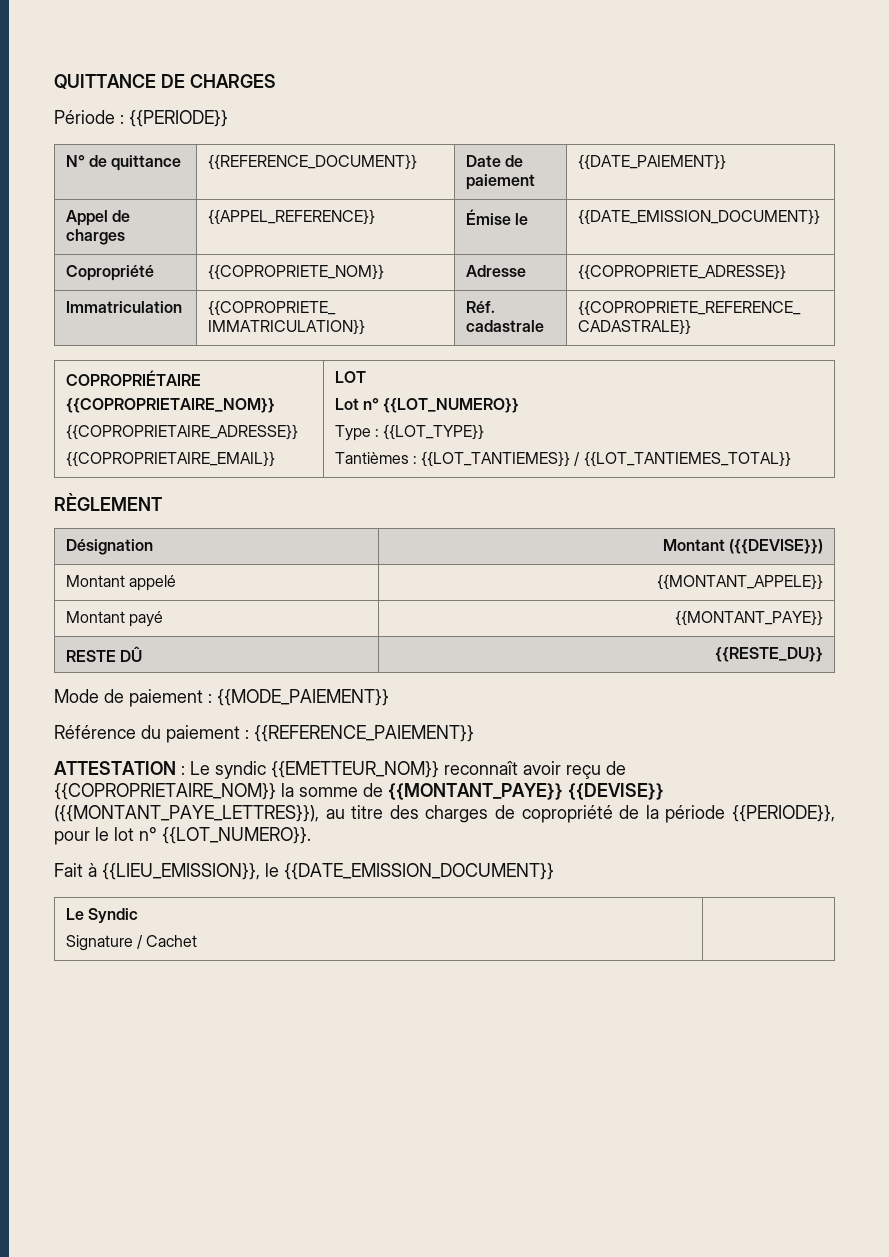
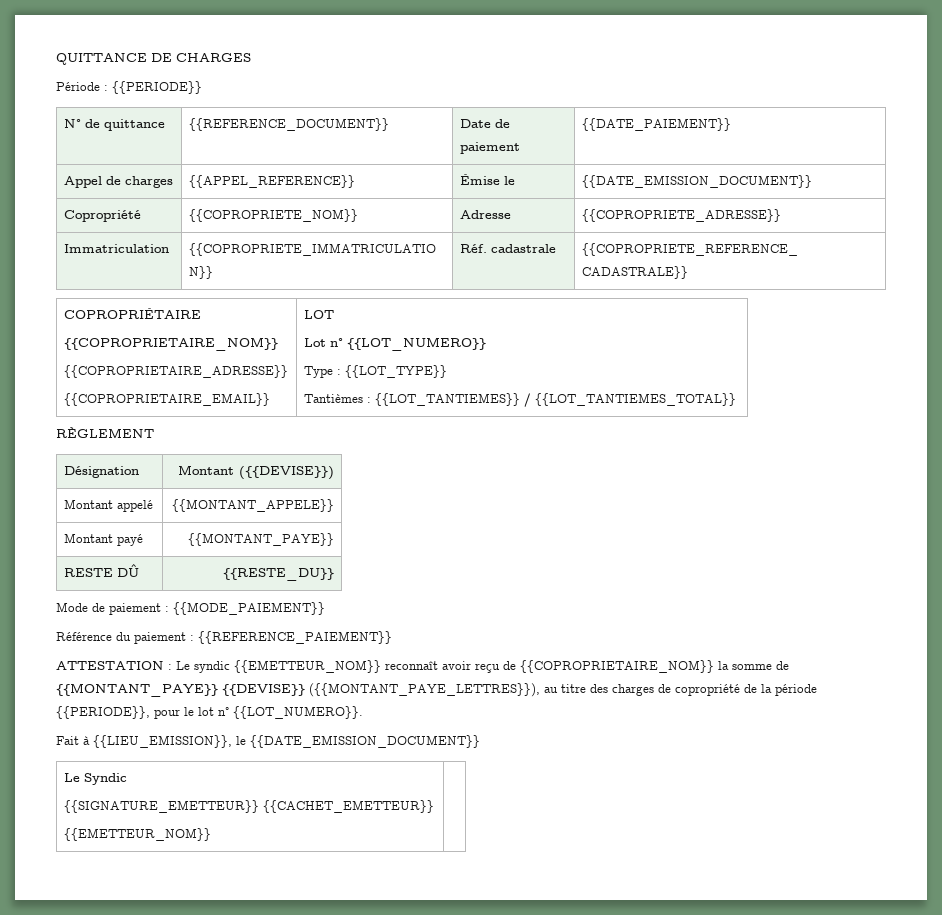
  Le Syndic
- Signature / Cachet |
+ {{SIGNATURE_EMETTEUR}} {{CACHET_EMETTEUR}}
+ {{EMETTEUR_NOM}} |

